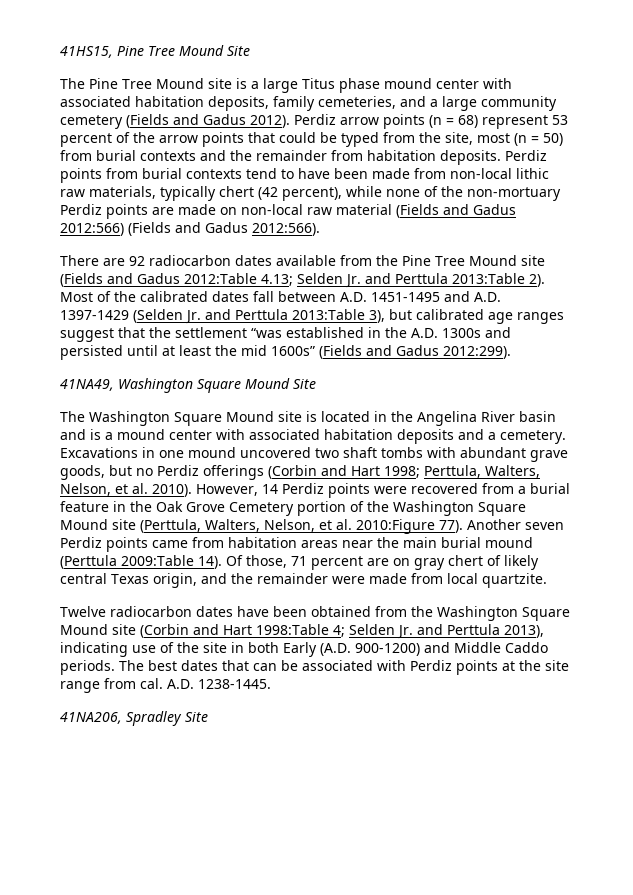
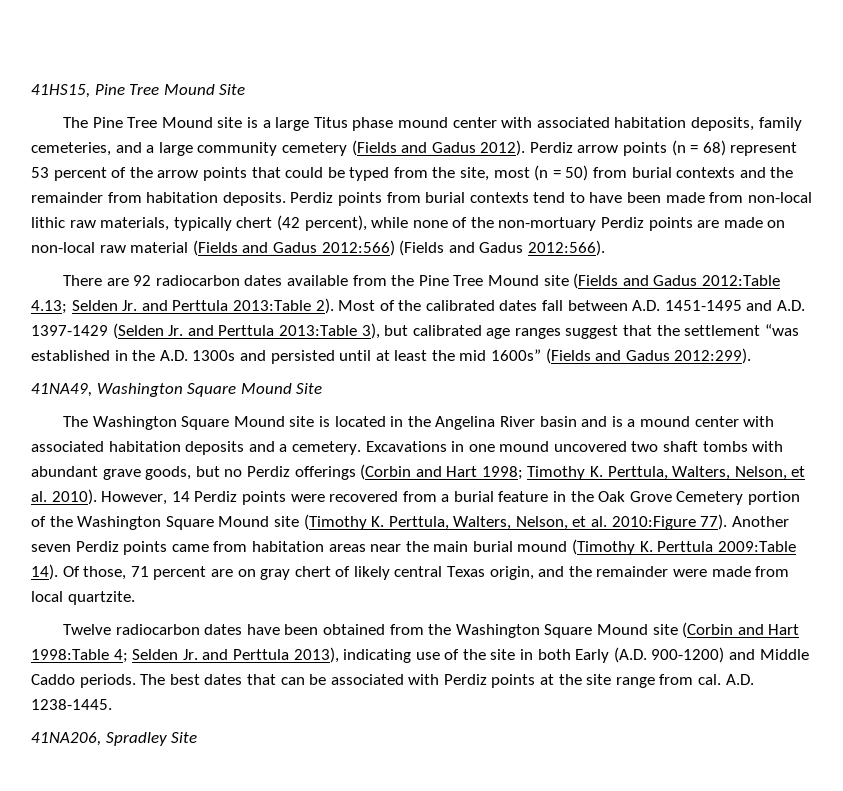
- Excavations in one mound uncovered two shaft tombs with abundant grave goods, but no Perdiz offerings (Corbin and Hart 1998; Perttula, Walters, Nelson, et al. 2010).
+ Excavations in one mound uncovered two shaft tombs with abundant grave goods, but no Perdiz offerings (Corbin and Hart 1998; Timothy K. Perttula, Walters, Nelson, et al. 2010).
- However, 14 Perdiz points were recovered from a burial feature in the Oak Grove Cemetery portion of the Washington Square Mound site (Perttula, Walters, Nelson, et al. 2010:Figure 77).
+ However, 14 Perdiz points were recovered from a burial feature in the Oak Grove Cemetery portion of the Washington Square Mound site (Timothy K. Perttula, Walters, Nelson, et al. 2010:Figure 77).
- Another seven Perdiz points came from habitation areas near the main burial mound (Perttula 2009:Table 14).
+ Another seven Perdiz points came from habitation areas near the main burial mound (Timothy K. Perttula 2009:Table 14).

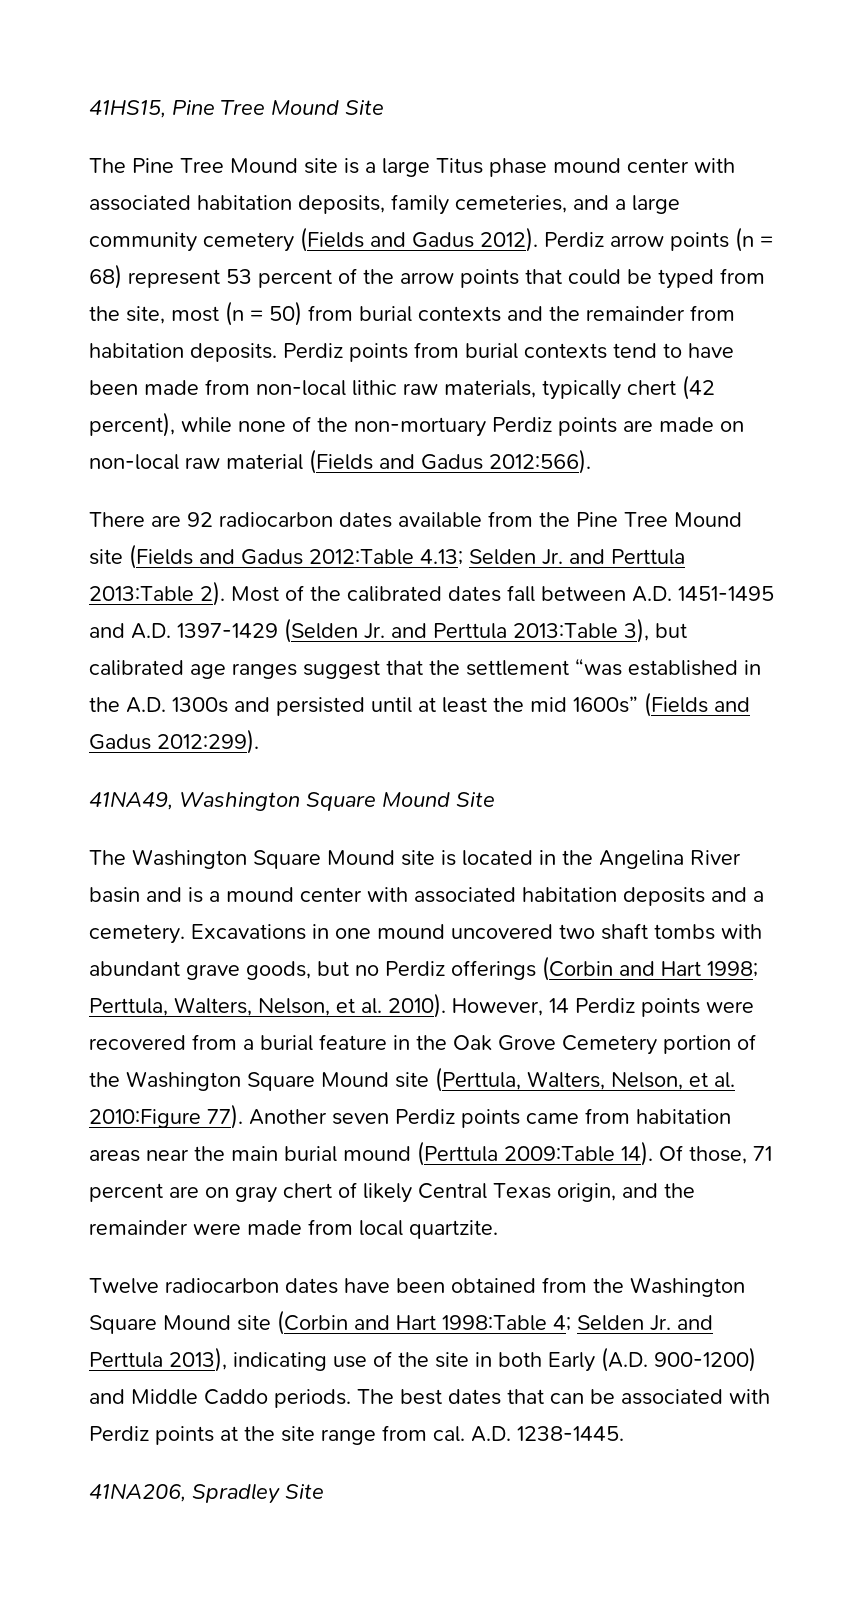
- Perdiz points from burial contexts tend to have been made from non-local lithic raw materials, typically chert (42 percent), while none of the non-mortuary Perdiz points are made on non-local raw material (Fields and Gadus 2012:566) (Fields and Gadus 2012:566).
+ Perdiz points from burial contexts tend to have been made from non-local lithic raw materials, typically chert (42 percent), while none of the non-mortuary Perdiz points are made on non-local raw material (Fields and Gadus 2012:566).
- Excavations in one mound uncovered two shaft tombs with abundant grave goods, but no Perdiz offerings (Corbin and Hart 1998; Timothy K. Perttula, Walters, Nelson, et al. 2010).
+ Excavations in one mound uncovered two shaft tombs with abundant grave goods, but no Perdiz offerings (Corbin and Hart 1998; Perttula, Walters, Nelson, et al. 2010).
- However, 14 Perdiz points were recovered from a burial feature in the Oak Grove Cemetery portion of the Washington Square Mound site (Timothy K. Perttula, Walters, Nelson, et al. 2010:Figure 77).
+ However, 14 Perdiz points were recovered from a burial feature in the Oak Grove Cemetery portion of the Washington Square Mound site (Perttula, Walters, Nelson, et al. 2010:Figure 77).
- Another seven Perdiz points came from habitation areas near the main burial mound (Timothy K. Perttula 2009:Table 14).
+ Another seven Perdiz points came from habitation areas near the main burial mound (Perttula 2009:Table 14).
- Of those, 71 percent are on gray chert of likely central Texas origin, and the remainder were made from local quartzite.
+ Of those, 71 percent are on gray chert of likely Central Texas origin, and the remainder were made from local quartzite.

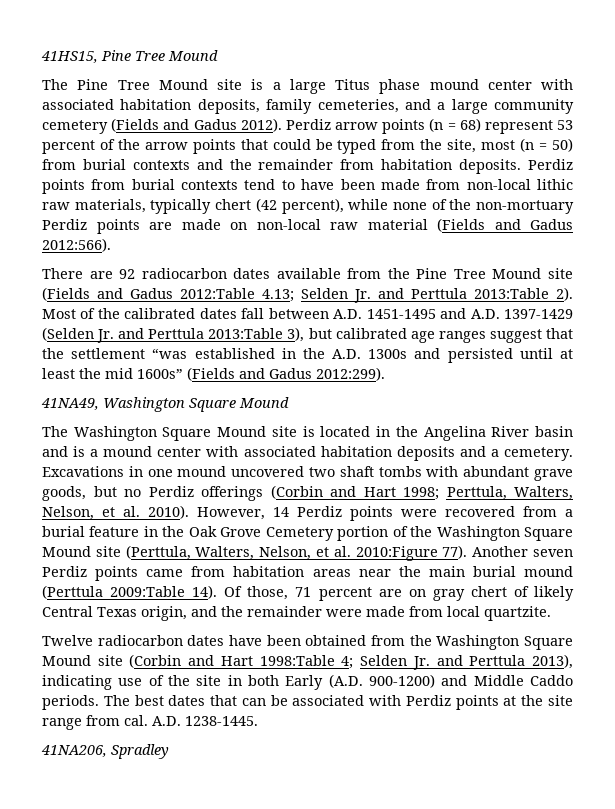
- 41HS15, Pine Tree Mound Site
+ 41HS15, Pine Tree Mound
- 41NA49, Washington Square Mound Site
+ 41NA49, Washington Square Mound
- 41NA206, Spradley Site
+ 41NA206, Spradley

